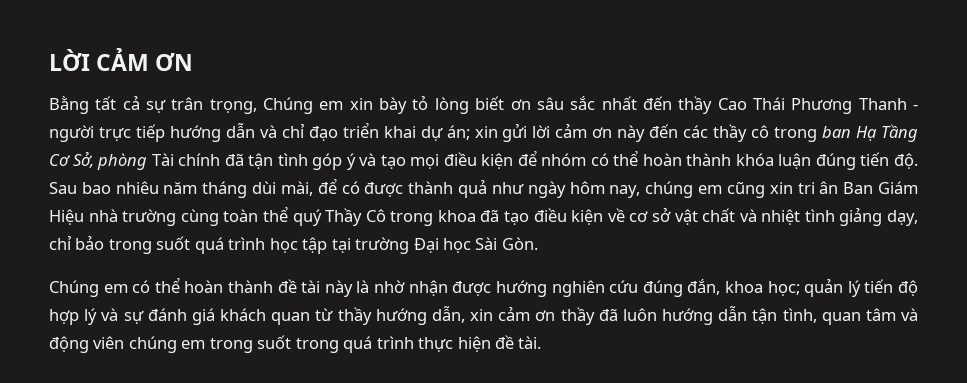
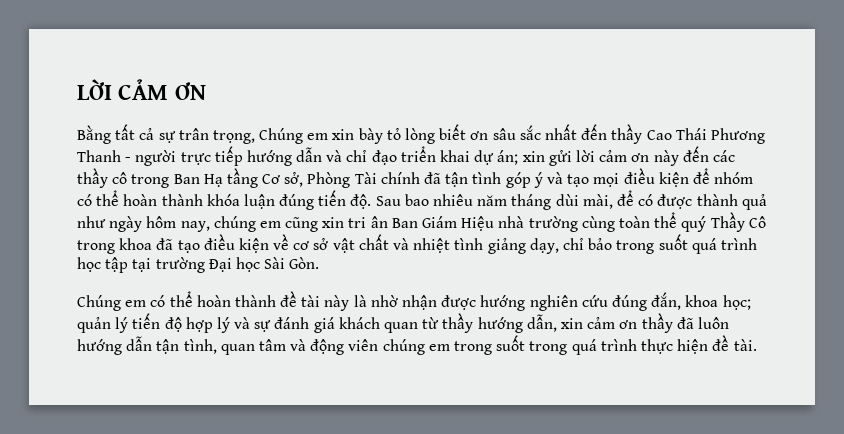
- xin gửi lời cảm ơn này đến các thầy cô trong ban Hạ Tầng Cơ Sở, phòng Tài chính đã tận tình góp ý và tạo mọi điều kiện để nhóm có thể hoàn thành khóa luận đúng tiến độ.
+ xin gửi lời cảm ơn này đến các thầy cô trong Ban Hạ tầng Cơ sở, Phòng Tài chính đã tận tình góp ý và tạo mọi điều kiện để nhóm có thể hoàn thành khóa luận đúng tiến độ.

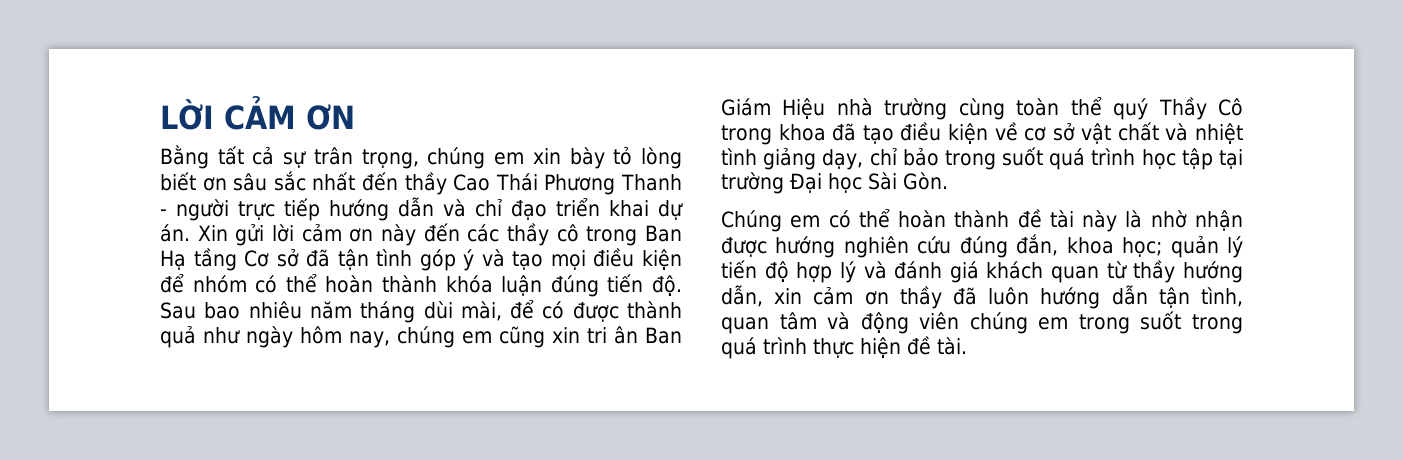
- Bằng tất cả sự trân trọng, Chúng em xin bày tỏ lòng biết ơn sâu sắc nhất đến thầy Cao Thái Phương Thanh - người trực tiếp hướng dẫn và chỉ đạo triển khai dự án; xin gửi lời cảm ơn này đến các thầy cô trong Ban Hạ tầng Cơ sở, Phòng Tài chính đã tận tình góp ý và tạo mọi điều kiện để nhóm có thể hoàn thành khóa luận đúng tiến độ.
+ Bằng tất cả sự trân trọng, chúng em xin bày tỏ lòng biết ơn sâu sắc nhất đến thầy Cao Thái Phương Thanh - người trực tiếp hướng dẫn và chỉ đạo triển khai dự án. Xin gửi lời cảm ơn này đến các thầy cô trong Ban Hạ tầng Cơ sở đã tận tình góp ý và tạo mọi điều kiện để nhóm có thể hoàn thành khóa luận đúng tiến độ.
- quản lý tiến độ hợp lý và sự đánh giá khách quan từ thầy hướng dẫn, xin cảm ơn thầy đã luôn hướng dẫn tận tình, quan tâm và động viên chúng em trong suốt trong quá trình thực hiện đề tài.
+ quản lý tiến độ hợp lý và đánh giá khách quan từ thầy hướng dẫn, xin cảm ơn thầy đã luôn hướng dẫn tận tình, quan tâm và động viên chúng em trong suốt trong quá trình thực hiện đề tài.

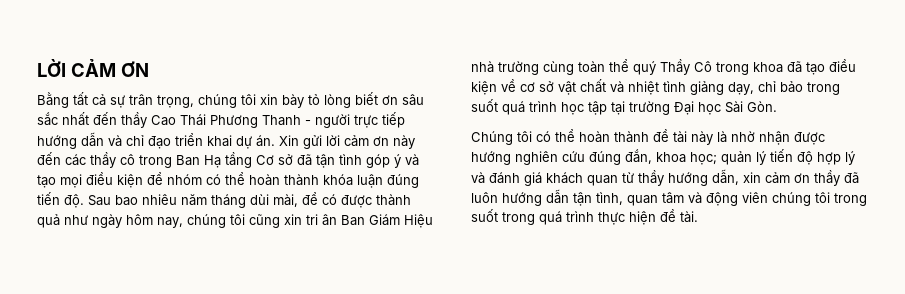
- Bằng tất cả sự trân trọng, chúng em xin bày tỏ lòng biết ơn sâu sắc nhất đến thầy Cao Thái Phương Thanh - người trực tiếp hướng dẫn và chỉ đạo triển khai dự án.
+ Bằng tất cả sự trân trọng, chúng tôi xin bày tỏ lòng biết ơn sâu sắc nhất đến thầy Cao Thái Phương Thanh - người trực tiếp hướng dẫn và chỉ đạo triển khai dự án.
- Sau bao nhiêu năm tháng dùi mài, để có được thành quả như ngày hôm nay, chúng em cũng xin tri ân Ban Giám Hiệu nhà trường cùng toàn thể quý Thầy Cô trong khoa đã tạo điều kiện về cơ sở vật chất và nhiệt tình giảng dạy, chỉ bảo trong suốt quá trình học tập tại trường Đại học Sài Gòn.
+ Sau bao nhiêu năm tháng dùi mài, để có được thành quả như ngày hôm nay, chúng tôi cũng xin tri ân Ban Giám Hiệu nhà trường cùng toàn thể quý Thầy Cô trong khoa đã tạo điều kiện về cơ sở vật chất và nhiệt tình giảng dạy, chỉ bảo trong suốt quá trình học tập tại trường Đại học Sài Gòn.
- Chúng em có thể hoàn thành đề tài này là nhờ nhận được hướng nghiên cứu đúng đắn, khoa học; quản lý tiến độ hợp lý và đánh giá khách quan từ thầy hướng dẫn, xin cảm ơn thầy đã luôn hướng dẫn tận tình, quan tâm và động viên chúng em trong suốt trong quá trình thực hiện đề tài.
+ Chúng tôi có thể hoàn thành đề tài này là nhờ nhận được hướng nghiên cứu đúng đắn, khoa học; quản lý tiến độ hợp lý và đánh giá khách quan từ thầy hướng dẫn, xin cảm ơn thầy đã luôn hướng dẫn tận tình, quan tâm và động viên chúng tôi trong suốt trong quá trình thực hiện đề tài.

